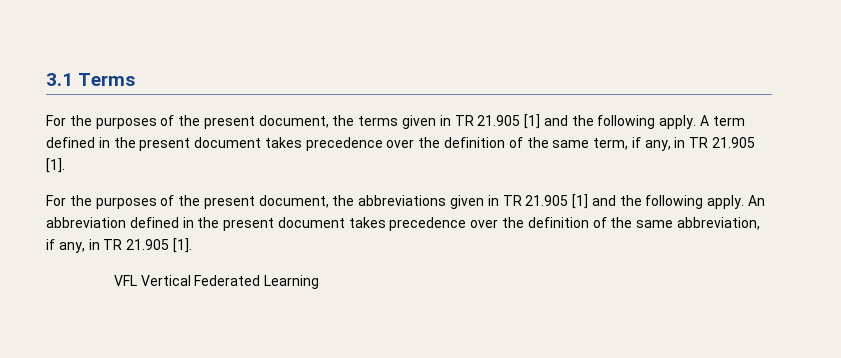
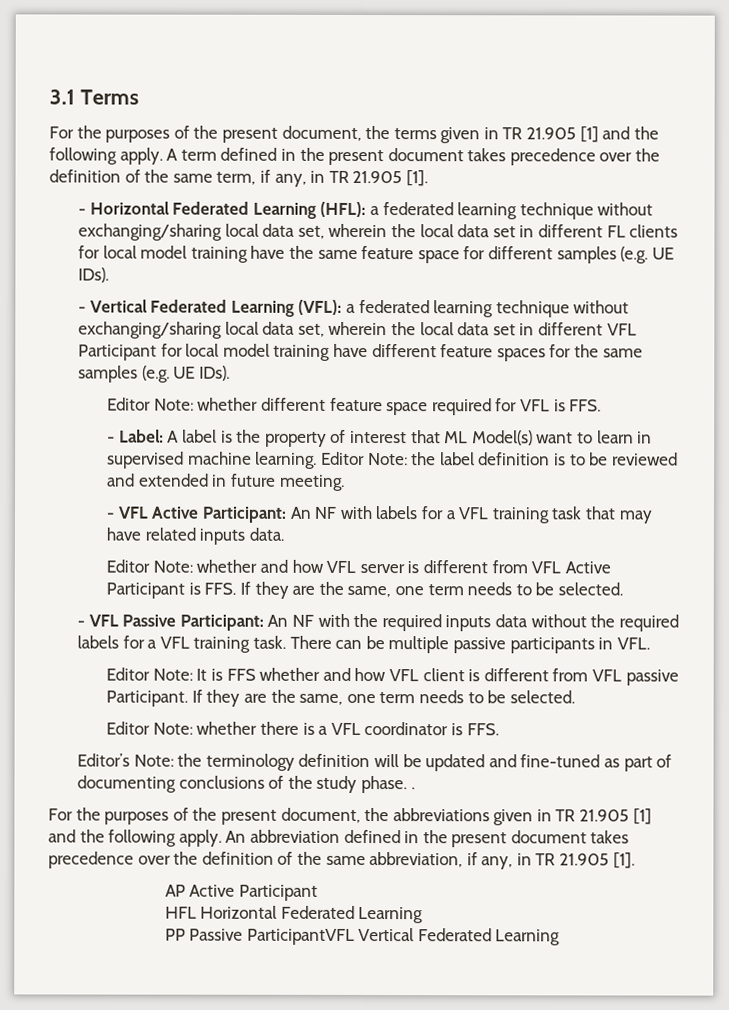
+ - Horizontal Federated Learning (HFL): a federated learning technique without exchanging/sharing local data set, wherein the local data set in different FL clients for local model training have the same feature space for different samples (e.g. UE IDs).
+ - Vertical Federated Learning (VFL): a federated learning technique without exchanging/sharing local data set, wherein the local data set in different VFL Participant for local model training have different feature spaces for the same samples (e.g. UE IDs).
+ Editor Note: whether different feature space required for VFL is FFS.
+ - Label: A label is the property of interest that ML Model(s) want to learn in supervised machine learning. Editor Note: the label definition is to be reviewed and extended in future meeting.
+ - VFL Active Participant: An NF with labels for a VFL training task that may have related inputs data.
+ Editor Note: whether and how VFL server is different from VFL Active Participant is FFS. If they are the same, one term needs to be selected.
+ - VFL Passive Participant: An NF with the required inputs data without the required labels for a VFL training task. There can be multiple passive participants in VFL.
+ Editor Note: It is FFS whether and how VFL client is different from VFL passive Participant. If they are the same, one term needs to be selected.
+ Editor Note: whether there is a VFL coordinator is FFS.
+ Editor’s Note: the terminology definition will be updated and fine-tuned as part of documenting conclusions of the study phase. .
- VFL Vertical Federated Learning
+ AP Active Participant
+ HFL Horizontal Federated Learning
+ PP Passive ParticipantVFL Vertical Federated Learning

